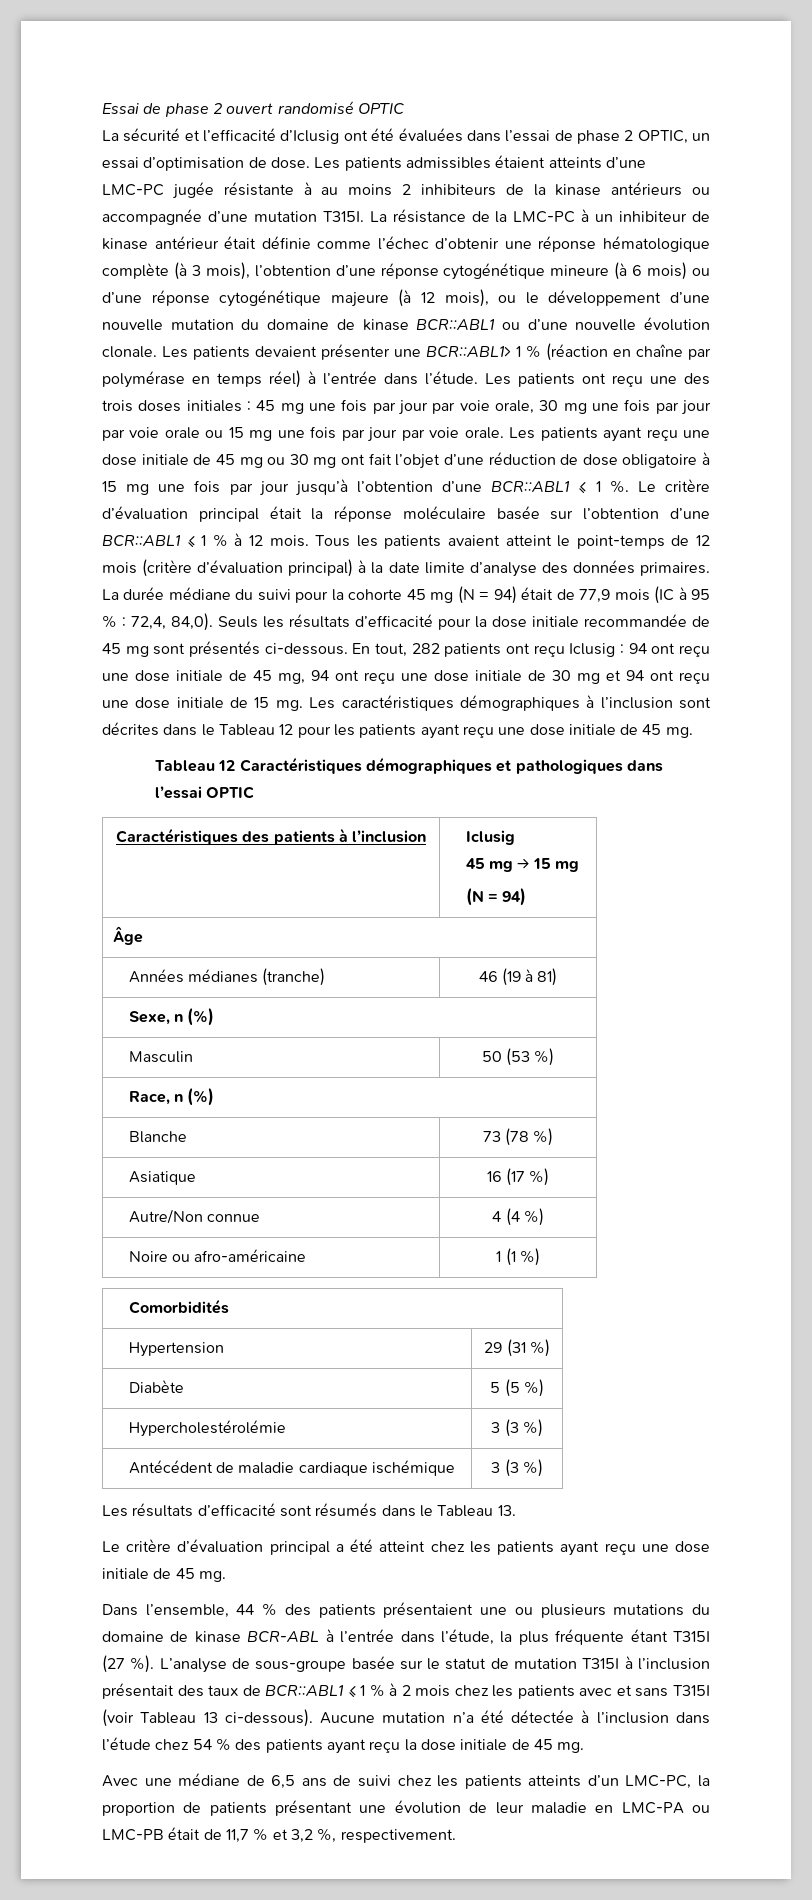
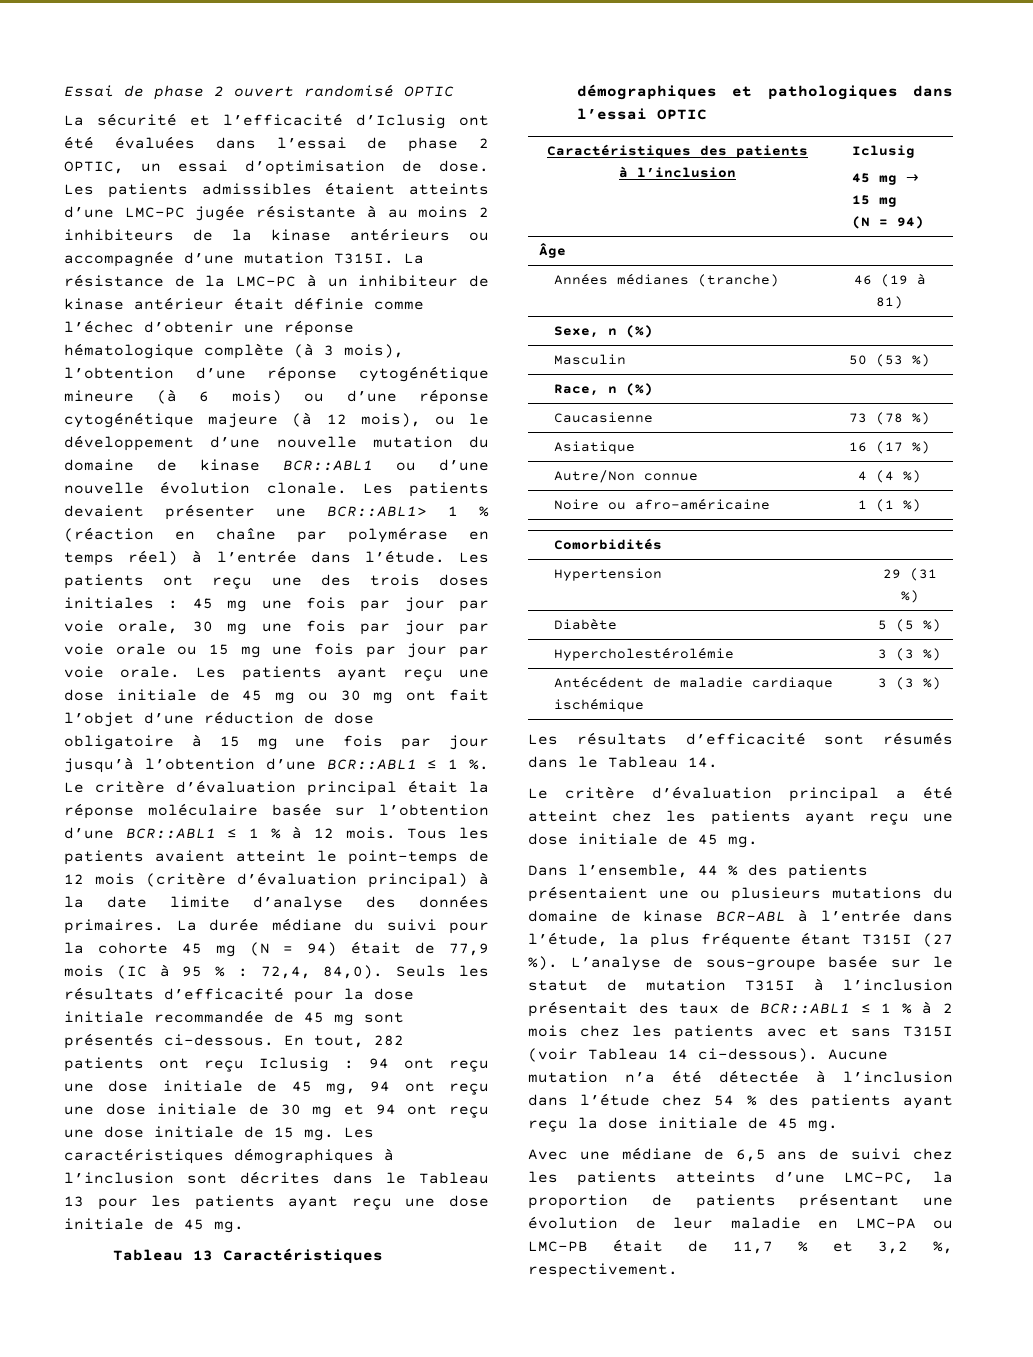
- Les caractéristiques démographiques à l’inclusion sont décrites dans le Tableau 12 pour les patients ayant reçu une dose initiale de 45 mg.
+ Les caractéristiques démographiques à l’inclusion sont décrites dans le Tableau 13 pour les patients ayant reçu une dose initiale de 45 mg.
- Tableau 12 Caractéristiques démographiques et pathologiques dans l’essai OPTIC
+ Tableau 13 Caractéristiques démographiques et pathologiques dans l’essai OPTIC
- Blanche | 73 (78 %)
+ Caucasienne | 73 (78 %)
- Les résultats d’efficacité sont résumés dans le Tableau 13.
+ Les résultats d’efficacité sont résumés dans le Tableau 14.
- L’analyse de sous-groupe basée sur le statut de mutation T315I à l’inclusion présentait des taux de BCR::ABL1 ≤ 1 % à 2 mois chez les patients avec et sans T315I (voir Tableau 13 ci-dessous).
+ L’analyse de sous-groupe basée sur le statut de mutation T315I à l’inclusion présentait des taux de BCR::ABL1 ≤ 1 % à 2 mois chez les patients avec et sans T315I (voir Tableau 14 ci-dessous).
- Avec une médiane de 6,5 ans de suivi chez les patients atteints d’un LMC-PC, la proportion de patients présentant une évolution de leur maladie en LMC-PA ou LMC-PB était de 11,7 % et 3,2 %, respectivement.
+ Avec une médiane de 6,5 ans de suivi chez les patients atteints d’une LMC-PC, la proportion de patients présentant une évolution de leur maladie en LMC-PA ou LMC-PB était de 11,7 % et 3,2 %, respectivement.

